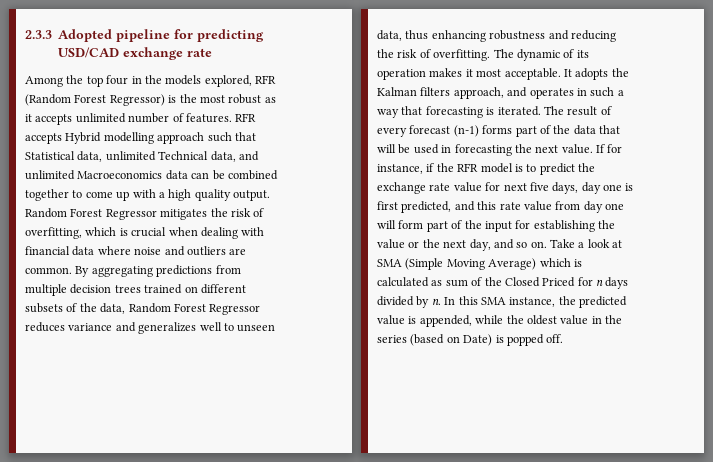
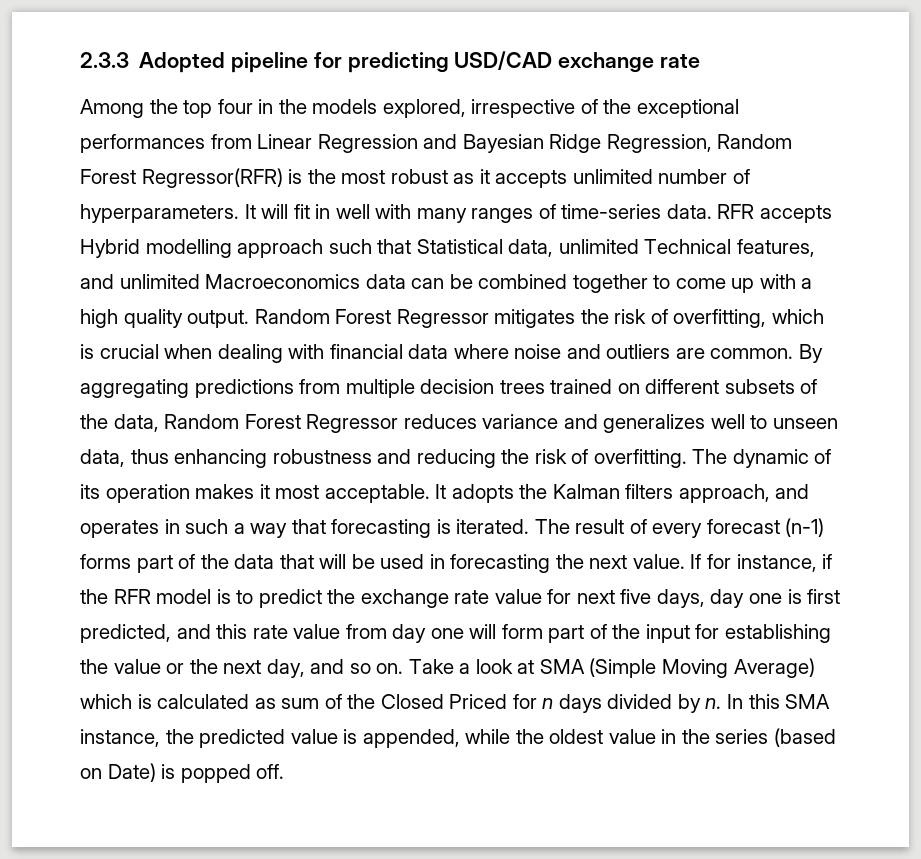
- Among the top four in the models explored, RFR (Random Forest Regressor) is the most robust as it accepts unlimited number of features.
+ Among the top four in the models explored, irrespective of the exceptional performances from Linear Regression and Bayesian Ridge Regression, Random Forest Regressor(RFR) is the most robust as it accepts unlimited number of hyperparameters. It will fit in well with many ranges of time-series data.
- RFR accepts Hybrid modelling approach such that Statistical data, unlimited Technical data, and unlimited Macroeconomics data can be combined together to come up with a high quality output.
+ RFR accepts Hybrid modelling approach such that Statistical data, unlimited Technical features, and unlimited Macroeconomics data can be combined together to come up with a high quality output.

